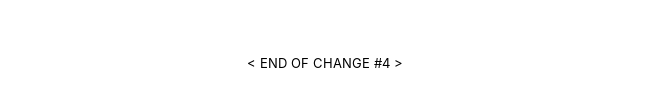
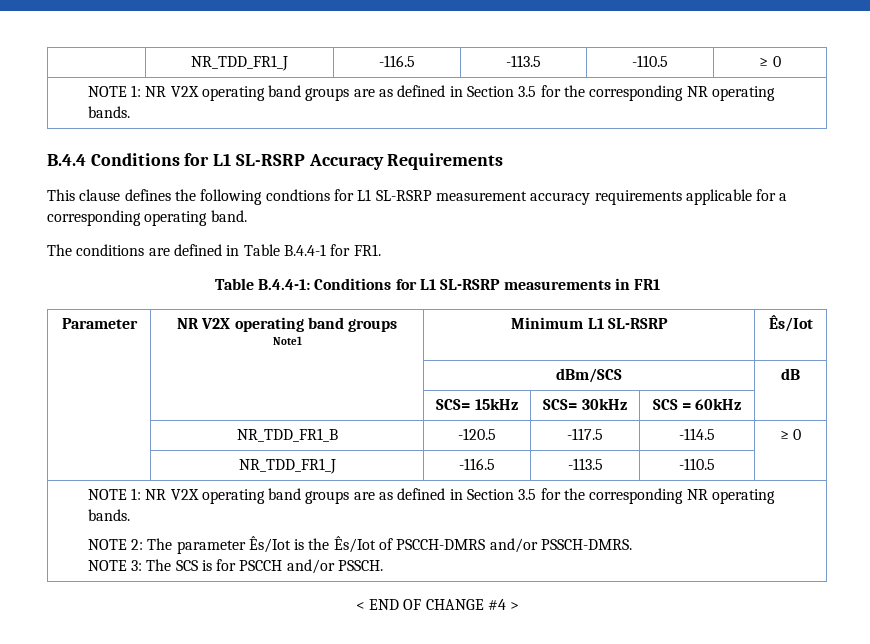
+ | NR_TDD_FR1_J | -116.5 | -113.5 | -110.5 | ≥ 0
+ NOTE 1: NR V2X operating band groups are as defined in Section 3.5 for the corresponding NR operating bands.
+ B.4.4 Conditions for L1 SL-RSRP Accuracy Requirements
+ This clause defines the following condtions for L1 SL-RSRP measurement accuracy requirements applicable for a corresponding operating band.
+ The conditions are defined in Table B.4.4-1 for FR1.
+ Table B.4.4-1: Conditions for L1 SL-RSRP measurements in FR1
+ Parameter | NR V2X operating band groups Note1 | Minimum L1 SL-RSRP | Ês/Iot
+ | | dBm/SCS | dB
+ | | SCS= 15kHz | SCS= 30kHz | SCS = 60kHz |
+ | NR_TDD_FR1_B | -120.5 | -117.5 | -114.5 | ≥ 0
+ | NR_TDD_FR1_J | -116.5 | -113.5 | -110.5 |
+ NOTE 1: NR V2X operating band groups are as defined in Section 3.5 for the corresponding NR operating bands.
+ NOTE 2: The parameter Ês/Iot is the Ês/Iot of PSCCH-DMRS and/or PSSCH-DMRS.
+ NOTE 3: The SCS is for PSCCH and/or PSSCH.

